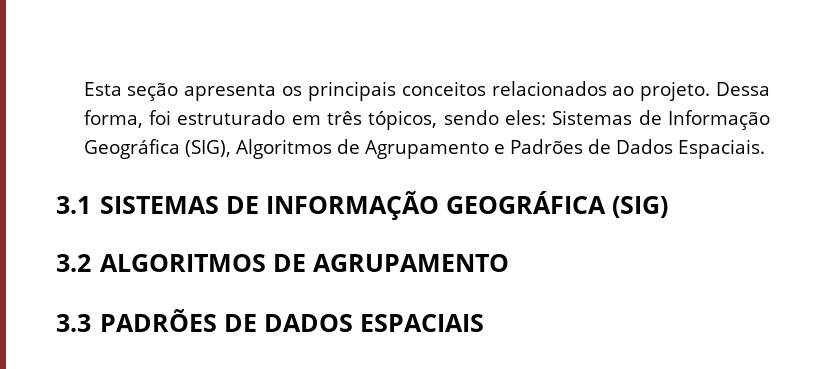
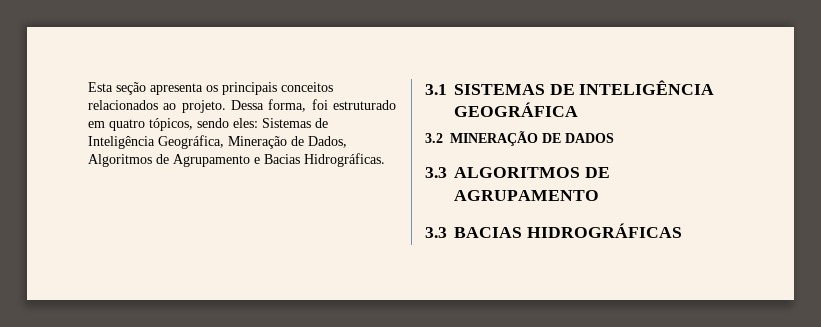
- Dessa forma, foi estruturado em três tópicos, sendo eles: Sistemas de Informação Geográfica (SIG), Algoritmos de Agrupamento e Padrões de Dados Espaciais.
+ Dessa forma, foi estruturado em quatro tópicos, sendo eles: Sistemas de Inteligência Geográfica, Mineração de Dados, Algoritmos de Agrupamento e Bacias Hidrográficas.
- 3.1 SISTEMAS DE INFORMAÇÃO GEOGRÁFICA (SIG)
- 3.2 ALGORITMOS DE AGRUPAMENTO
+ 3.1 SISTEMAS DE INTELIGÊNCIA GEOGRÁFICA
+ 3.2 MINERAÇÃO DE DADOS
+ 3.3 ALGORITMOS DE AGRUPAMENTO
- 3.3 PADRÕES DE DADOS ESPACIAIS
+ 3.3 BACIAS HIDROGRÁFICAS

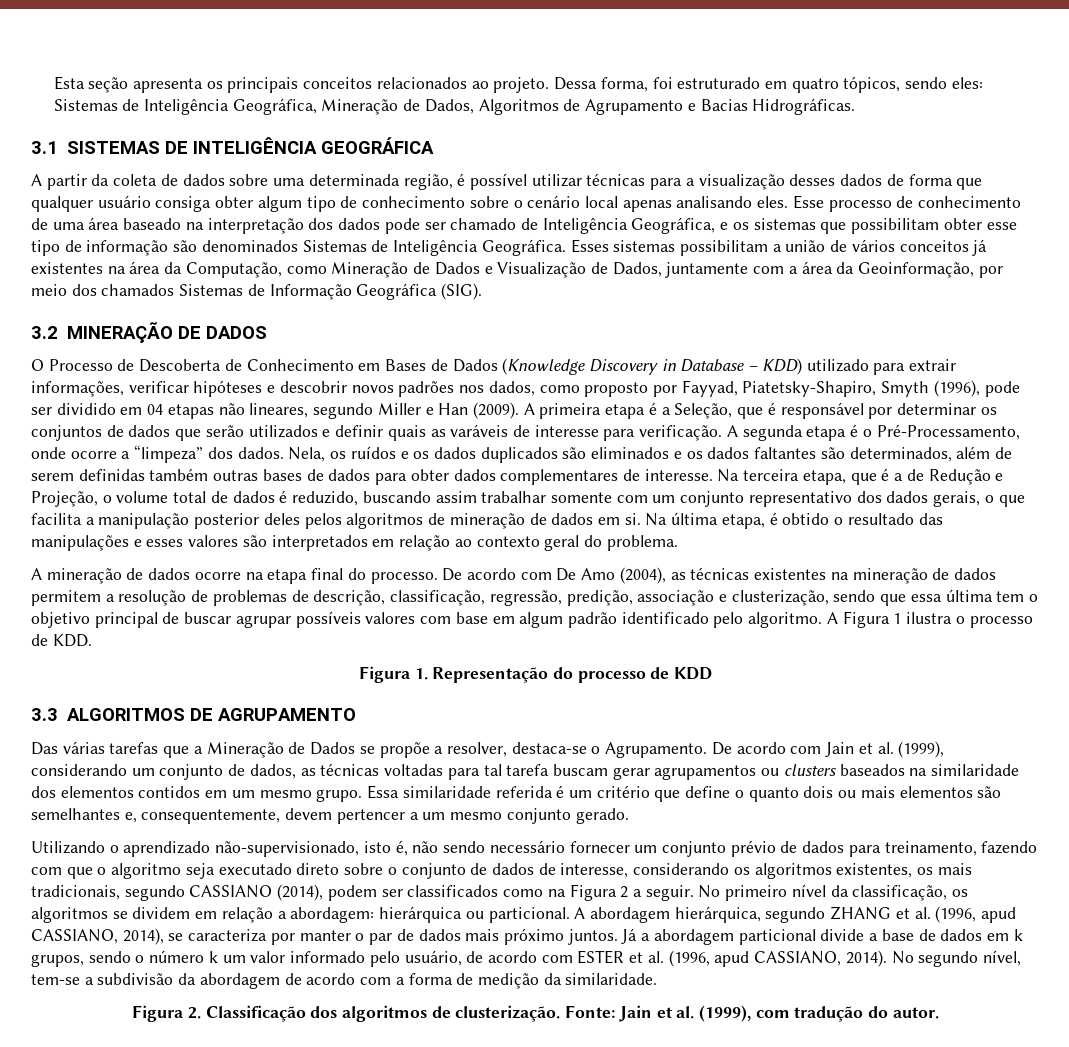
+ A partir da coleta de dados sobre uma determinada região, é possível utilizar técnicas para a visualização desses dados de forma que qualquer usuário consiga obter algum tipo de conhecimento sobre o cenário local apenas analisando eles. Esse processo de conhecimento de uma área baseado na interpretação dos dados pode ser chamado de Inteligência Geográfica, e os sistemas que possibilitam obter esse tipo de informação são denominados Sistemas de Inteligência Geográfica. Esses sistemas possibilitam a união de vários conceitos já existentes na área da Computação, como Mineração de Dados e Visualização de Dados, juntamente com a área da Geoinformação, por meio dos chamados Sistemas de Informação Geográfica (SIG).
  3.2 MINERAÇÃO DE DADOS
+ O Processo de Descoberta de Conhecimento em Bases de Dados (Knowledge Discovery in Database – KDD) utilizado para extrair informações, verificar hipóteses e descobrir novos padrões nos dados, como proposto por Fayyad, Piatetsky-Shapiro, Smyth (1996), pode ser dividido em 04 etapas não lineares, segundo Miller e Han (2009). A primeira etapa é a Seleção, que é responsável por determinar os conjuntos de dados que serão utilizados e definir quais as varáveis de interesse para verificação. A segunda etapa é o Pré-Processamento, onde ocorre a “limpeza” dos dados. Nela, os ruídos e os dados duplicados são eliminados e os dados faltantes são determinados, além de serem definidas também outras bases de dados para obter dados complementares de interesse. Na terceira etapa, que é a de Redução e Projeção, o volume total de dados é reduzido, buscando assim trabalhar somente com um conjunto representativo dos dados gerais, o que facilita a manipulação posterior deles pelos algoritmos de mineração de dados em si. Na última etapa, é obtido o resultado das manipulações e esses valores são interpretados em relação ao contexto geral do problema.
+ A mineração de dados ocorre na etapa final do processo. De acordo com De Amo (2004), as técnicas existentes na mineração de dados permitem a resolução de problemas de descrição, classificação, regressão, predição, associação e clusterização, sendo que essa última tem o objetivo principal de buscar agrupar possíveis valores com base em algum padrão identificado pelo algoritmo. A Figura 1 ilustra o processo de KDD.
+ Figura 1. Representação do processo de KDD
  3.3 ALGORITMOS DE AGRUPAMENTO
- 3.3 BACIAS HIDROGRÁFICAS
+ Das várias tarefas que a Mineração de Dados se propõe a resolver, destaca-se o Agrupamento. De acordo com Jain et al. (1999), considerando um conjunto de dados, as técnicas voltadas para tal tarefa buscam gerar agrupamentos ou clusters baseados na similaridade dos elementos contidos em um mesmo grupo. Essa similaridade referida é um critério que define o quanto dois ou mais elementos são semelhantes e, consequentemente, devem pertencer a um mesmo conjunto gerado.
+ Utilizando o aprendizado não-supervisionado, isto é, não sendo necessário fornecer um conjunto prévio de dados para treinamento, fazendo com que o algoritmo seja executado direto sobre o conjunto de dados de interesse, considerando os algoritmos existentes, os mais tradicionais, segundo CASSIANO (2014), podem ser classificados como na Figura 2 a seguir. No primeiro nível da classificação, os algoritmos se dividem em relação a abordagem: hierárquica ou particional. A abordagem hierárquica, segundo ZHANG et al. (1996, apud CASSIANO, 2014), se caracteriza por manter o par de dados mais próximo juntos. Já a abordagem particional divide a base de dados em k grupos, sendo o número k um valor informado pelo usuário, de acordo com ESTER et al. (1996, apud CASSIANO, 2014). No segundo nível, tem-se a subdivisão da abordagem de acordo com a forma de medição da similaridade.
+ Figura 2. Classificação dos algoritmos de clusterização. Fonte: Jain et al. (1999), com tradução do autor.

